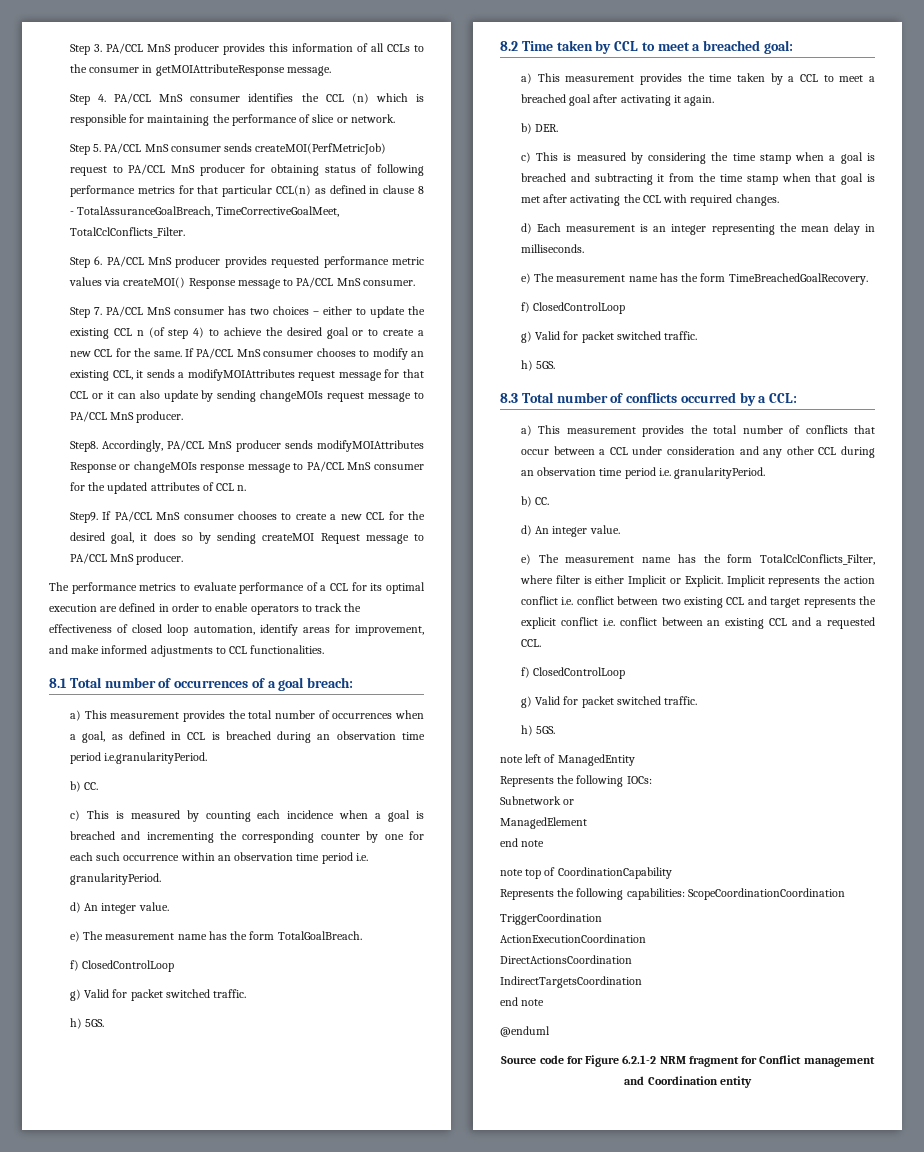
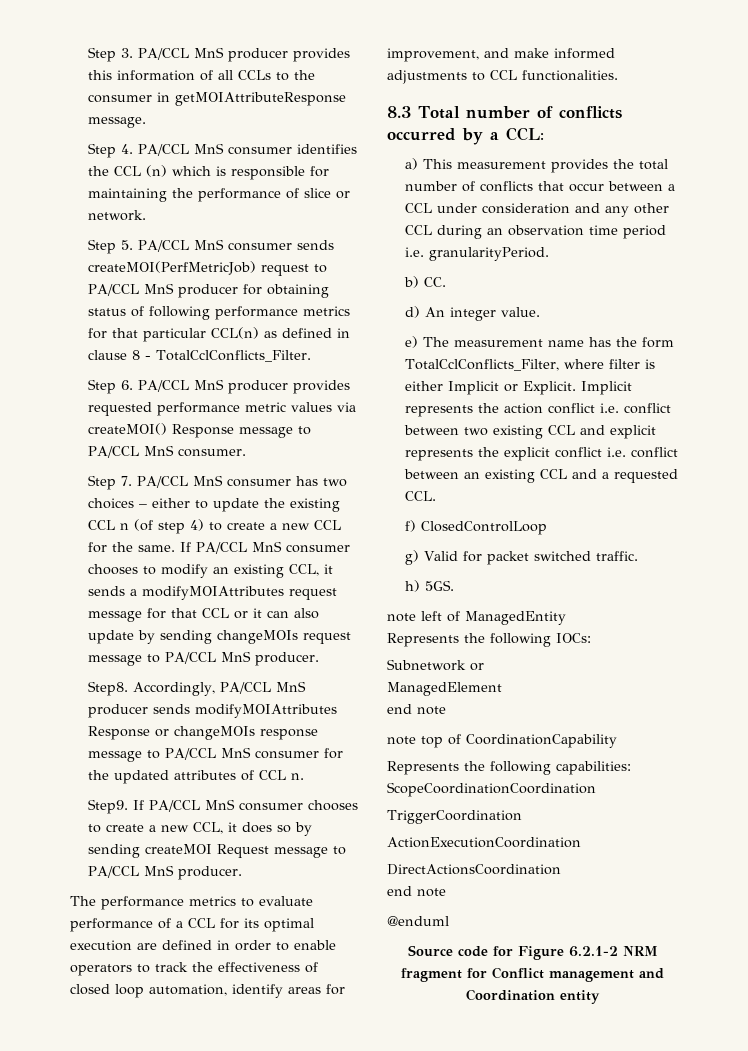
- Step 5. PA/CCL MnS consumer sends createMOI(PerfMetricJob) request to PA/CCL MnS producer for obtaining status of following performance metrics for that particular CCL(n) as defined in clause 8 - TotalAssuranceGoalBreach, TimeCorrectiveGoalMeet, TotalCclConflicts_Filter.
+ Step 5. PA/CCL MnS consumer sends createMOI(PerfMetricJob) request to PA/CCL MnS producer for obtaining status of following performance metrics for that particular CCL(n) as defined in clause 8 - TotalCclConflicts_Filter.
- Step 7. PA/CCL MnS consumer has two choices – either to update the existing CCL n (of step 4) to achieve the desired goal or to create a new CCL for the same.
+ Step 7. PA/CCL MnS consumer has two choices – either to update the existing CCL n (of step 4) to create a new CCL for the same.
- If PA/CCL MnS consumer chooses to create a new CCL for the desired goal, it does so by sending createMOI Request message to PA/CCL MnS producer.
+ If PA/CCL MnS consumer chooses to create a new CCL, it does so by sending createMOI Request message to PA/CCL MnS producer.
- 8.1 Total number of occurrences of a goal breach:
- a) This measurement provides the total number of occurrences when a goal, as defined in CCL is breached during an observation time period i.e.granularityPeriod.
- b) CC.
- c) This is measured by counting each incidence when a goal is breached and incrementing the corresponding counter by one for each such occurrence within an observation time period i.e. granularityPeriod.
- d) An integer value.
- e) The measurement name has the form TotalGoalBreach.
- f) ClosedControlLoop
- g) Valid for packet switched traffic.
- h) 5GS.
- 8.2 Time taken by CCL to meet a breached goal:
- a) This measurement provides the time taken by a CCL to meet a breached goal after activating it again.
- b) DER.
- c) This is measured by considering the time stamp when a goal is breached and subtracting it from the time stamp when that goal is met after activating the CCL with required changes.
- d) Each measurement is an integer representing the mean delay in milliseconds.
- e) The measurement name has the form TimeBreachedGoalRecovery.
- f) ClosedControlLoop
- g) Valid for packet switched traffic.
- h) 5GS.
- Implicit represents the action conflict i.e. conflict between two existing CCL and target represents the explicit conflict i.e. conflict between an existing CCL and a requested CCL.
+ Implicit represents the action conflict i.e. conflict between two existing CCL and explicit represents the explicit conflict i.e. conflict between an existing CCL and a requested CCL.
- IndirectTargetsCoordination

